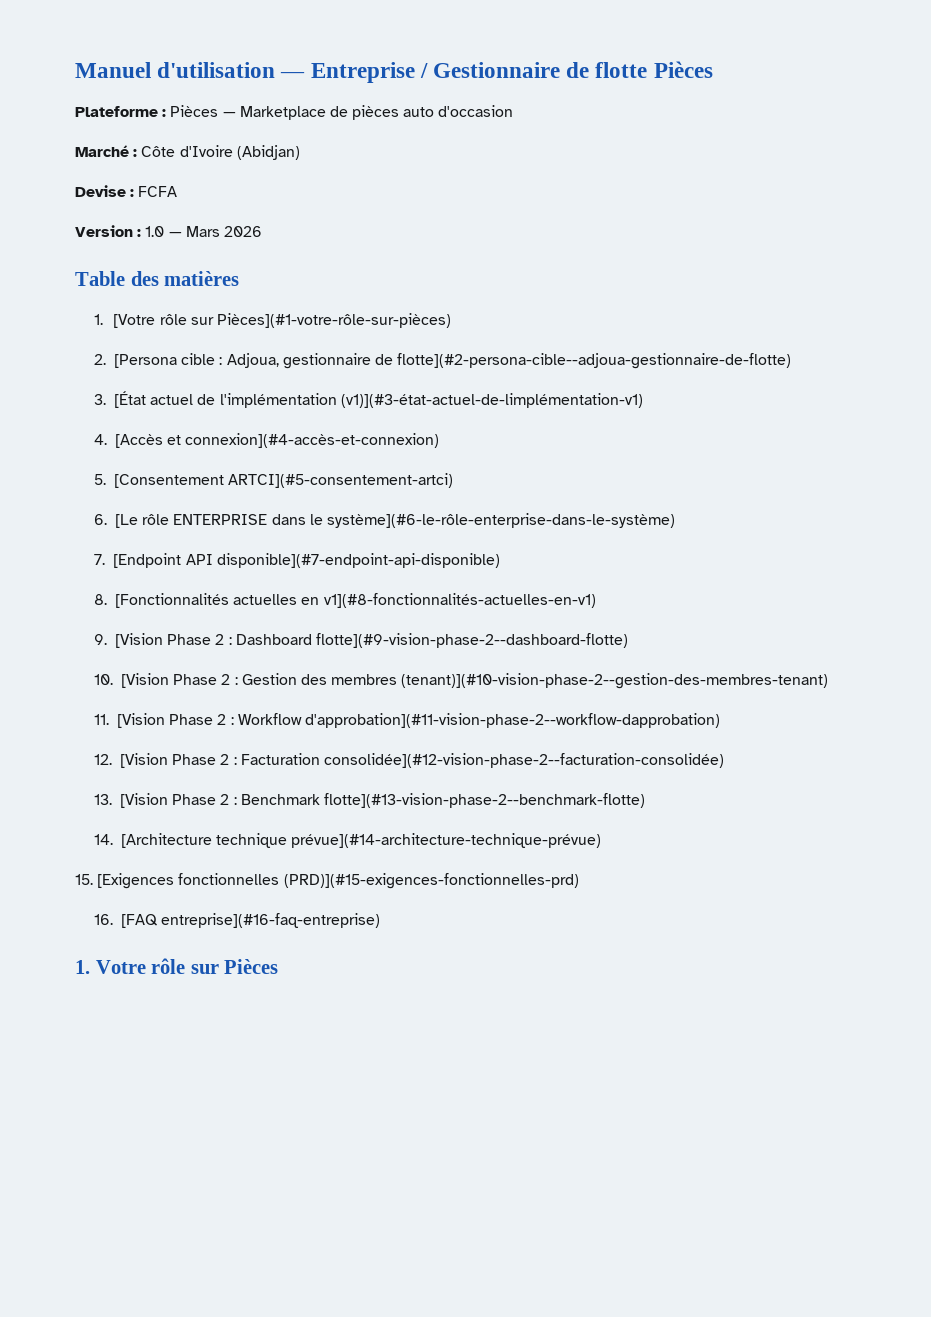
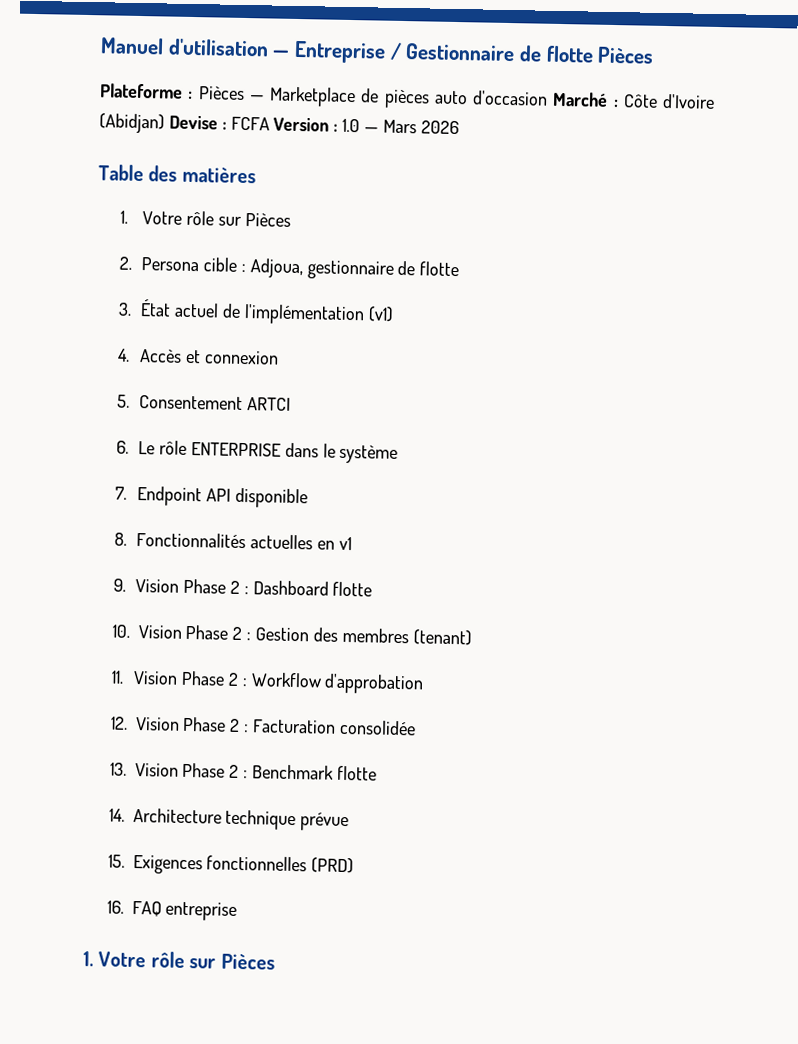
- Plateforme : Pièces — Marketplace de pièces auto d'occasion
- Marché : Côte d'Ivoire (Abidjan)
- Devise : FCFA
- Version : 1.0 — Mars 2026
+ Plateforme : Pièces — Marketplace de pièces auto d'occasion Marché : Côte d'Ivoire (Abidjan) Devise : FCFA Version : 1.0 — Mars 2026
  Table des matières
- 1. [Votre rôle sur Pièces](#1-votre-rôle-sur-pièces)
+ 1. Votre rôle sur Pièces
- 2. [Persona cible : Adjoua, gestionnaire de flotte](#2-persona-cible--adjoua-gestionnaire-de-flotte)
+ 2. Persona cible : Adjoua, gestionnaire de flotte
- 3. [État actuel de l'implémentation (v1)](#3-état-actuel-de-limplémentation-v1)
+ 3. État actuel de l'implémentation (v1)
- 4. [Accès et connexion](#4-accès-et-connexion)
+ 4. Accès et connexion
- 5. [Consentement ARTCI](#5-consentement-artci)
+ 5. Consentement ARTCI
- 6. [Le rôle ENTERPRISE dans le système](#6-le-rôle-enterprise-dans-le-système)
+ 6. Le rôle ENTERPRISE dans le système
- 7. [Endpoint API disponible](#7-endpoint-api-disponible)
+ 7. Endpoint API disponible
- 8. [Fonctionnalités actuelles en v1](#8-fonctionnalités-actuelles-en-v1)
+ 8. Fonctionnalités actuelles en v1
- 9. [Vision Phase 2 : Dashboard flotte](#9-vision-phase-2--dashboard-flotte)
+ 9. Vision Phase 2 : Dashboard flotte
- 10. [Vision Phase 2 : Gestion des membres (tenant)](#10-vision-phase-2--gestion-des-membres-tenant)
+ 10. Vision Phase 2 : Gestion des membres (tenant)
- 11. [Vision Phase 2 : Workflow d'approbation](#11-vision-phase-2--workflow-dapprobation)
+ 11. Vision Phase 2 : Workflow d'approbation
- 12. [Vision Phase 2 : Facturation consolidée](#12-vision-phase-2--facturation-consolidée)
+ 12. Vision Phase 2 : Facturation consolidée
- 13. [Vision Phase 2 : Benchmark flotte](#13-vision-phase-2--benchmark-flotte)
+ 13. Vision Phase 2 : Benchmark flotte
- 14. [Architecture technique prévue](#14-architecture-technique-prévue)
- 15. [Exigences fonctionnelles (PRD)](#15-exigences-fonctionnelles-prd)
+ 14. Architecture technique prévue
+ 15. Exigences fonctionnelles (PRD)
- 16. [FAQ entreprise](#16-faq-entreprise)
+ 16. FAQ entreprise

